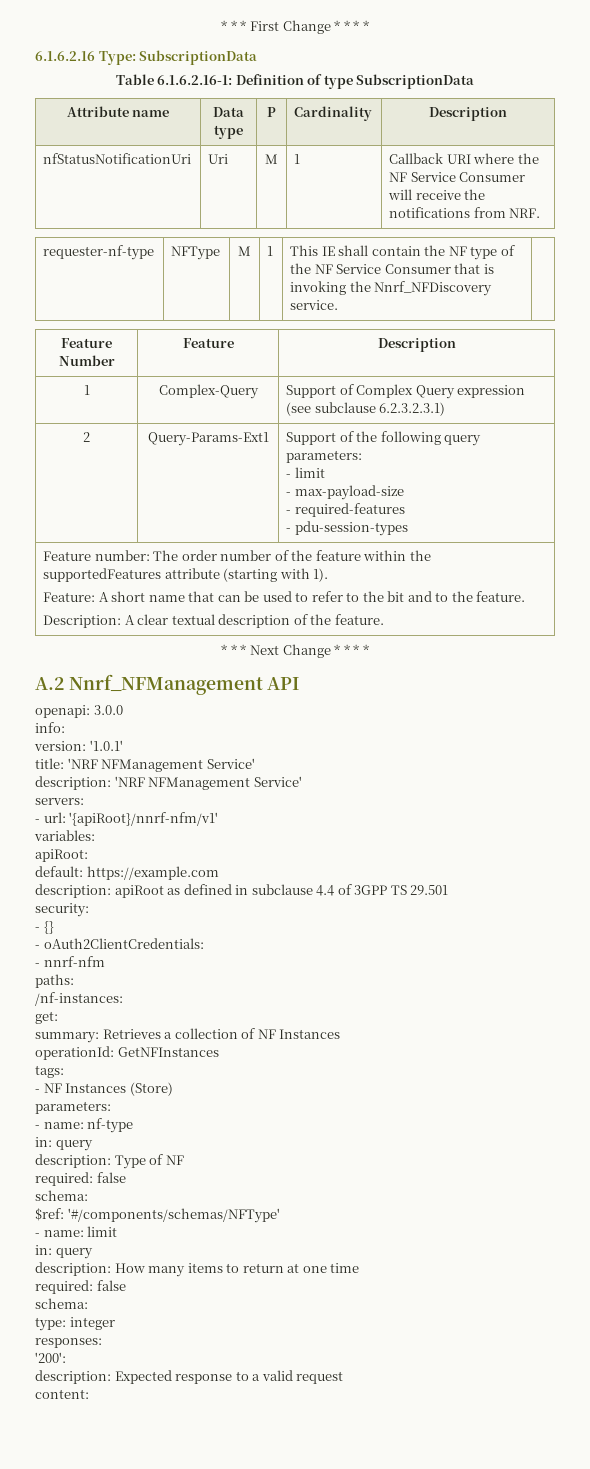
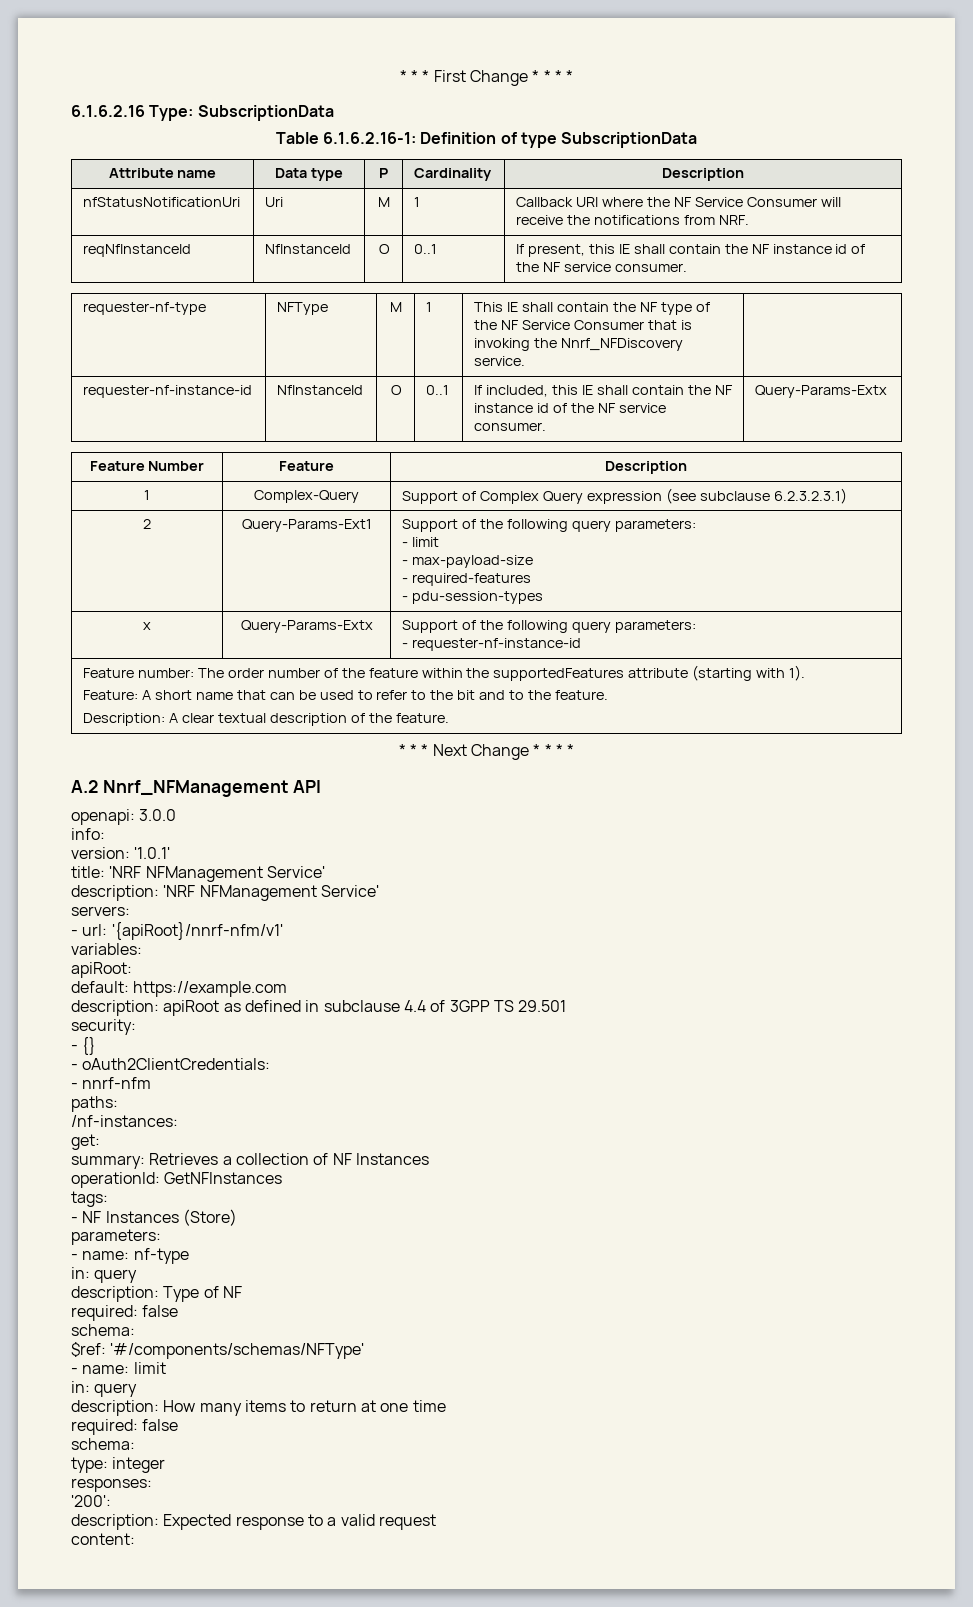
+ reqNfInstanceId | NfInstanceId | O | 0..1 | If present, this IE shall contain the NF instance id of the NF service consumer.
+ requester-nf-instance-id | NfInstanceId | O | 0..1 | If included, this IE shall contain the NF instance id of the NF service consumer. | Query-Params-Extx
+ x | Query-Params-Extx | Support of the following query parameters:
+ - requester-nf-instance-id

